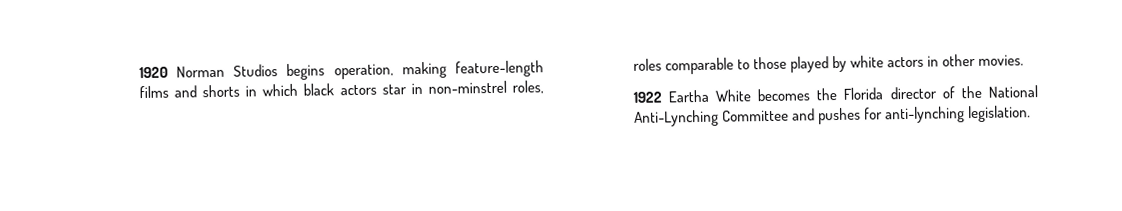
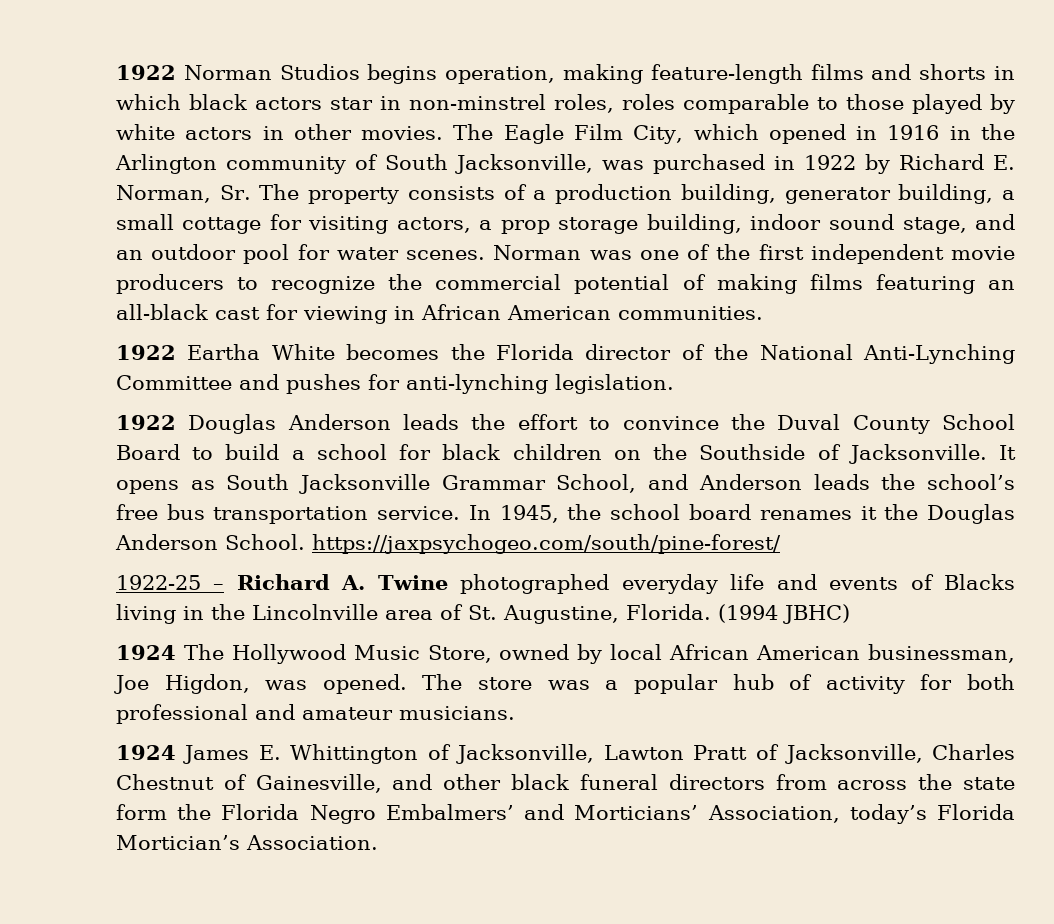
- 1920 Norman Studios begins operation, making feature-length films and shorts in which black actors star in non-minstrel roles, roles comparable to those played by white actors in other movies.
+ 1922 Norman Studios begins operation, making feature-length films and shorts in which black actors star in non-minstrel roles, roles comparable to those played by white actors in other movies. The Eagle Film City, which opened in 1916 in the Arlington community of South Jacksonville, was purchased in 1922 by Richard E. Norman, Sr. The property consists of a production building, generator building, a small cottage for visiting actors, a prop storage building, indoor sound stage, and an outdoor pool for water scenes. Norman was one of the first independent movie producers to recognize the commercial potential of making films featuring an all-black cast for viewing in African American communities.
+ 1922 Douglas Anderson leads the effort to convince the Duval County School Board to build a school for black children on the Southside of Jacksonville. It opens as South Jacksonville Grammar School, and Anderson leads the school’s free bus transportation service. In 1945, the school board renames it the Douglas Anderson School. https://jaxpsychogeo.com/south/pine-forest/
+ 1922-25 – Richard A. Twine photographed everyday life and events of Blacks living in the Lincolnville area of St. Augustine, Florida. (1994 JBHC)
+ 1924 The Hollywood Music Store, owned by local African American businessman, Joe Higdon, was opened. The store was a popular hub of activity for both professional and amateur musicians.
+ 1924 James E. Whittington of Jacksonville, Lawton Pratt of Jacksonville, Charles Chestnut of Gainesville, and other black funeral directors from across the state form the Florida Negro Embalmers’ and Morticians’ Association, today’s Florida Mortician’s Association.

